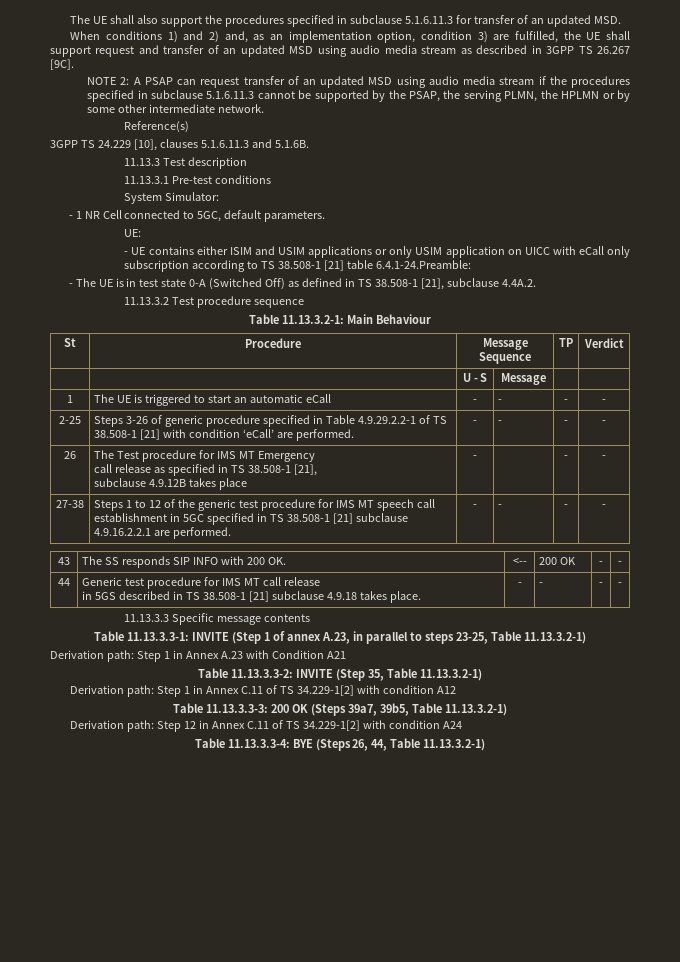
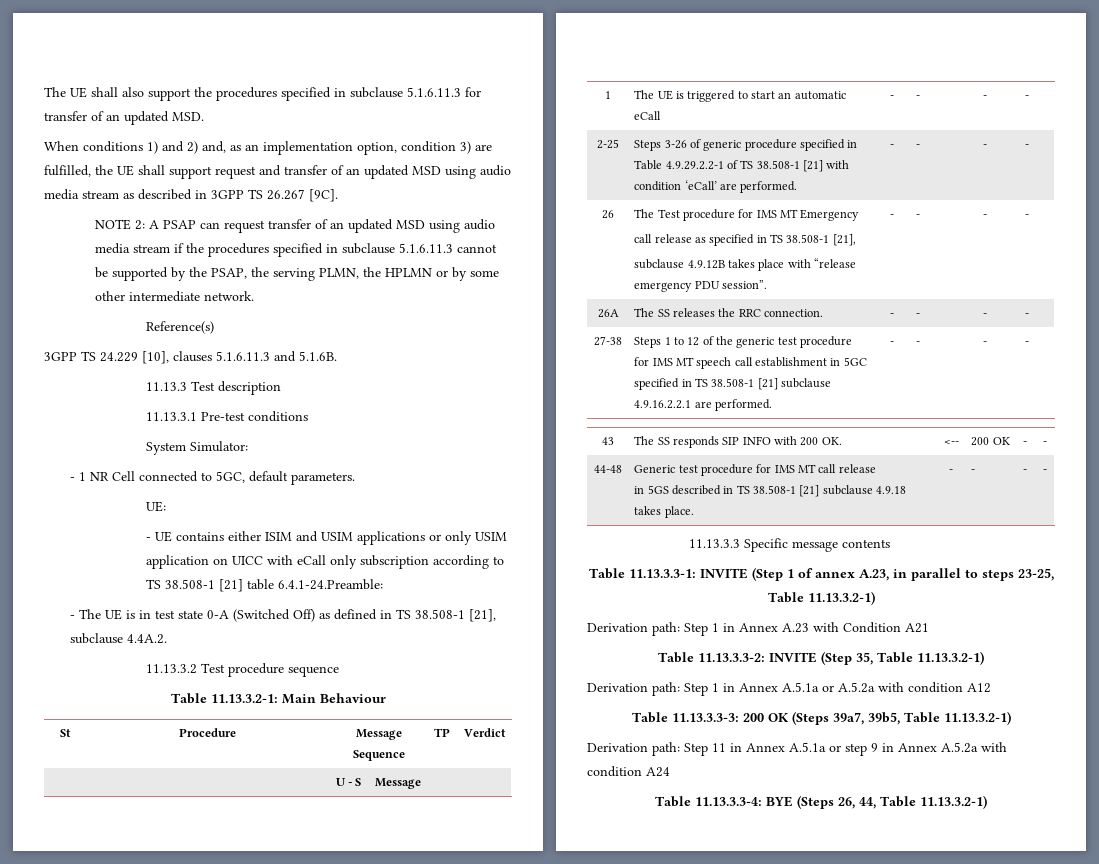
  26 | The Test procedure for IMS MT Emergency
  call release as specified in TS 38.508-1 [21],
- subclause 4.9.12B takes place | - | | - | -
+ subclause 4.9.12B takes place with “release emergency PDU session”. | - | - | - | -
+ 26A | The SS releases the RRC connection. | - | - | - | -
- 44 | Generic test procedure for IMS MT call release
+ 44-48 | Generic test procedure for IMS MT call release
- Derivation path: Step 1 in Annex C.11 of TS 34.229-1[2] with condition A12
+ Derivation path: Step 1 in Annex A.5.1a or A.5.2a with condition A12
- Derivation path: Step 12 in Annex C.11 of TS 34.229-1[2] with condition A24
+ Derivation path: Step 11 in Annex A.5.1a or step 9 in Annex A.5.2a with condition A24

